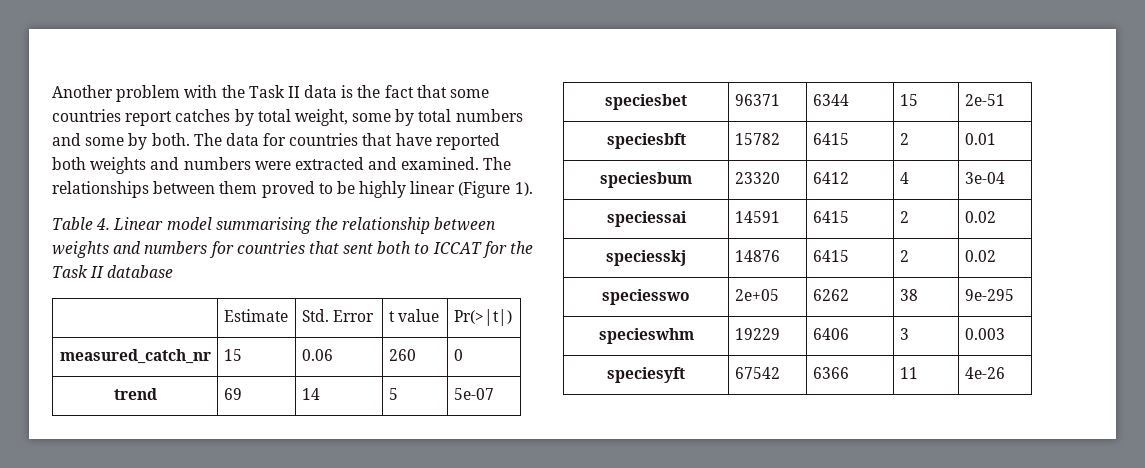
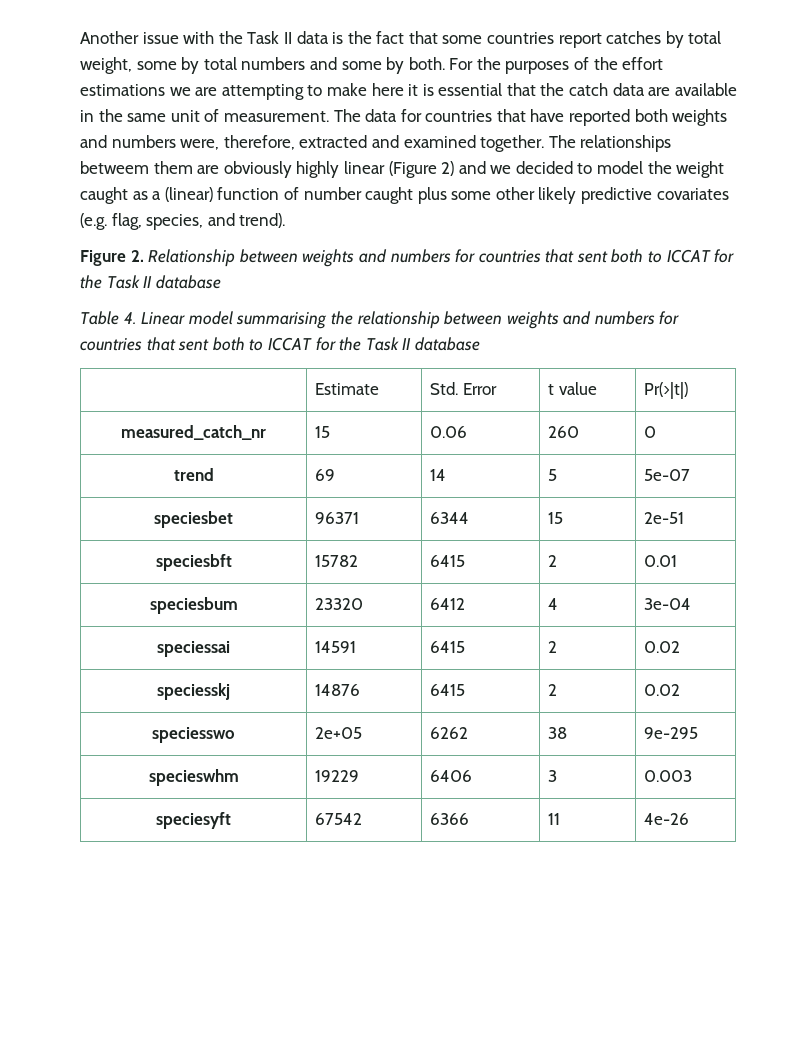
- Another problem with the Task II data is the fact that some countries report catches by total weight, some by total numbers and some by both.
+ Another issue with the Task II data is the fact that some countries report catches by total weight, some by total numbers and some by both.
+ For the purposes of the effort estimations we are attempting to make here it is essential that the catch data are available in the same unit of measurement.
- The data for countries that have reported both weights and numbers were extracted and examined. The relationships between them proved to be highly linear (Figure 1).
+ The data for countries that have reported both weights and numbers were, therefore, extracted and examined together. The relationships betweem them are obviously highly linear (Figure 2) and we decided to model the weight caught as a (linear) function of number caught plus some other likely predictive covariates (e.g. flag, species, and trend).
+ Figure 2. Relationship between weights and numbers for countries that sent both to ICCAT for the Task II database

